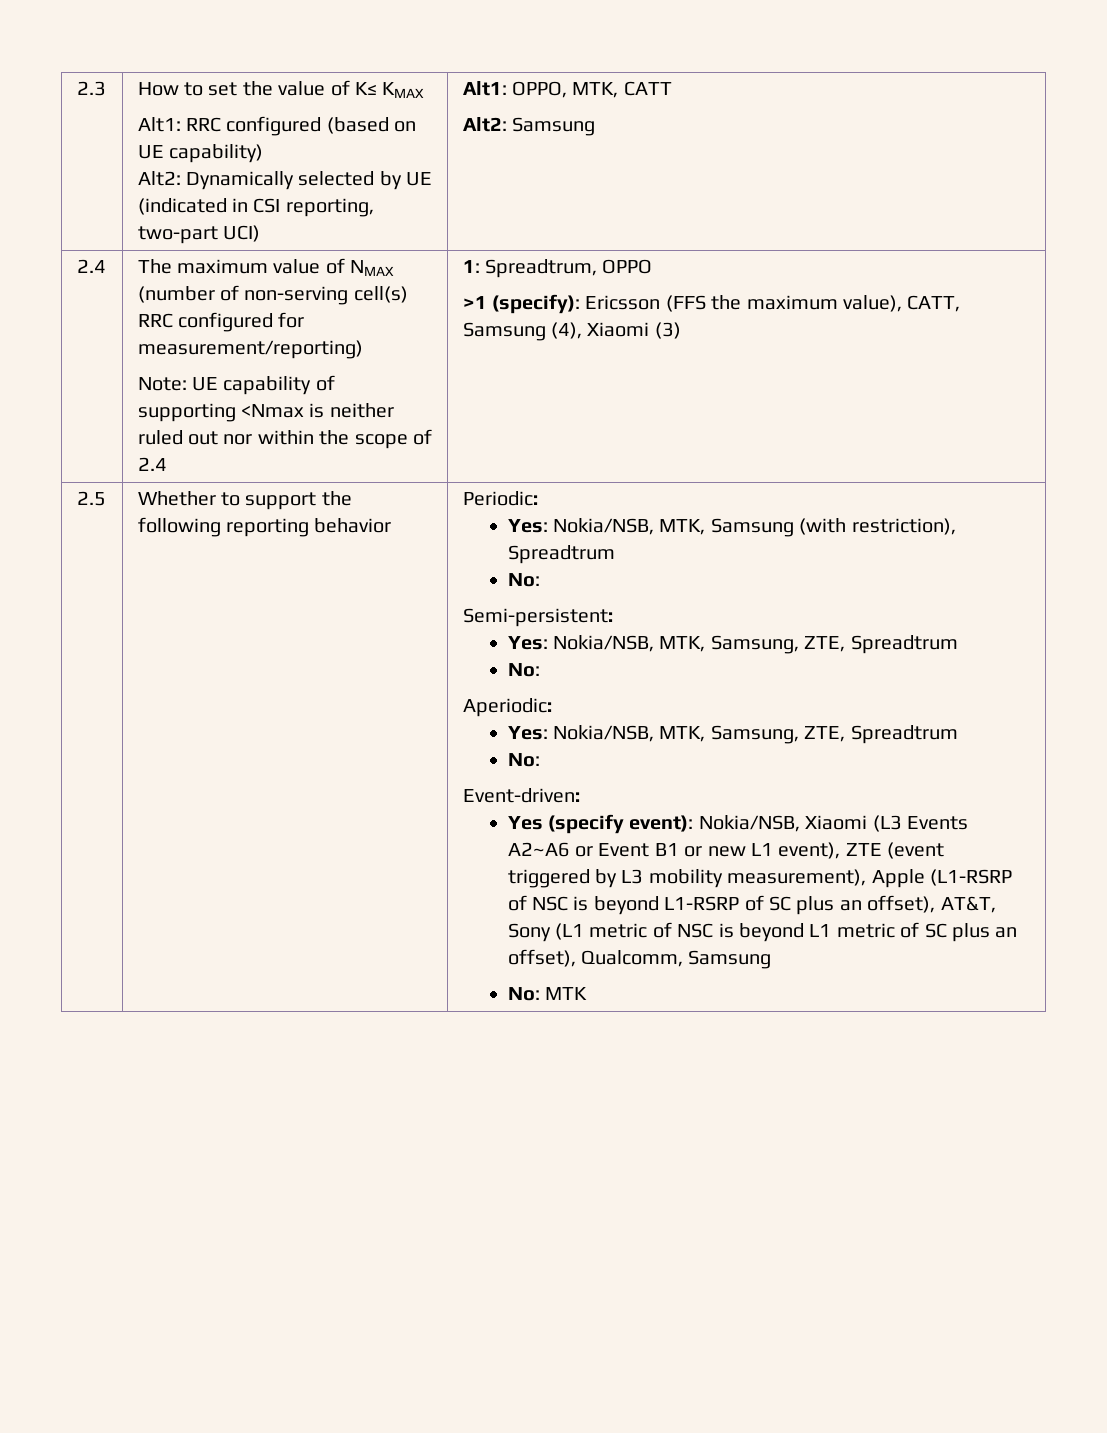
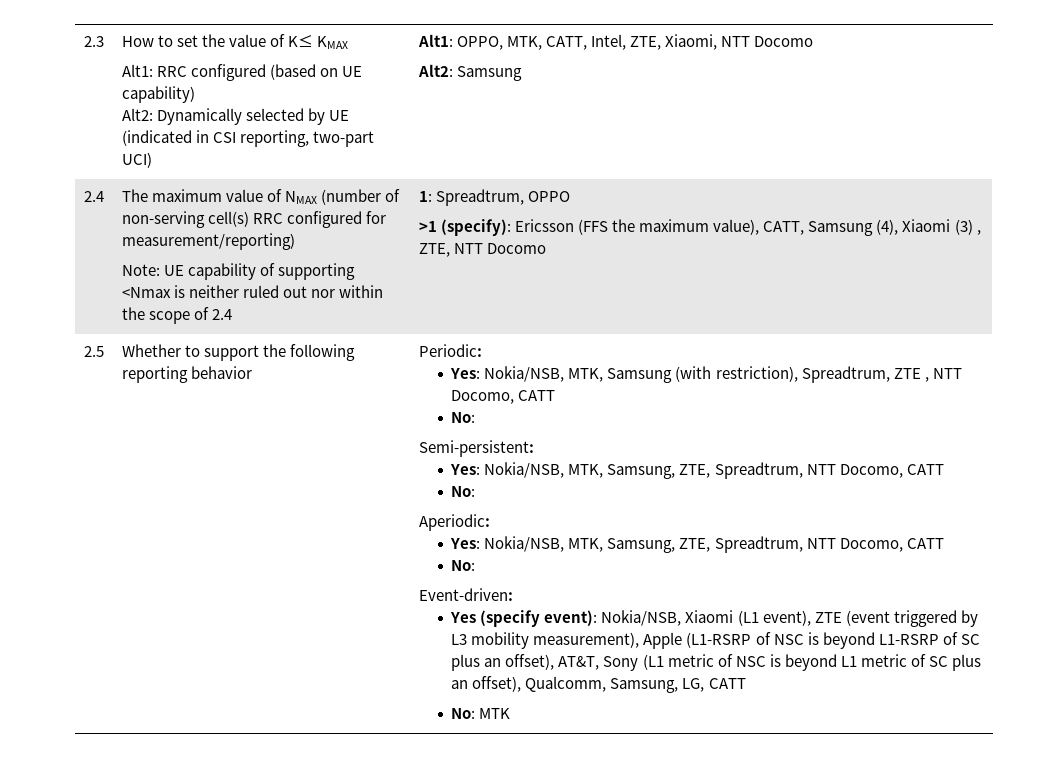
  2.3 | How to set the value of K≤ KMAX
  Alt1: RRC configured (based on UE capability)
- Alt2: Dynamically selected by UE (indicated in CSI reporting, two-part UCI) | Alt1: OPPO, MTK, CATT
+ Alt2: Dynamically selected by UE (indicated in CSI reporting, two-part UCI) | Alt1: OPPO, MTK, CATT, Intel, ZTE, Xiaomi, NTT Docomo
- >1 (specify): Ericsson (FFS the maximum value), CATT, Samsung (4), Xiaomi (3)
+ >1 (specify): Ericsson (FFS the maximum value), CATT, Samsung (4), Xiaomi (3) , ZTE, NTT Docomo
- Yes: Nokia/NSB, MTK, Samsung (with restriction), Spreadtrum
+ Yes: Nokia/NSB, MTK, Samsung (with restriction), Spreadtrum, ZTE , NTT Docomo, CATT
  Semi-persistent:
- Yes: Nokia/NSB, MTK, Samsung, ZTE, Spreadtrum
+ Yes: Nokia/NSB, MTK, Samsung, ZTE, Spreadtrum, NTT Docomo, CATT
  Aperiodic:
- Yes: Nokia/NSB, MTK, Samsung, ZTE, Spreadtrum
+ Yes: Nokia/NSB, MTK, Samsung, ZTE, Spreadtrum, NTT Docomo, CATT
- Yes (specify event): Nokia/NSB, Xiaomi (L3 Events A2~A6 or Event B1 or new L1 event), ZTE (event triggered by L3 mobility measurement), Apple (L1-RSRP of NSC is beyond L1-RSRP of SC plus an offset), AT&T, Sony (L1 metric of NSC is beyond L1 metric of SC plus an offset), Qualcomm, Samsung
+ Yes (specify event): Nokia/NSB, Xiaomi (L1 event), ZTE (event triggered by L3 mobility measurement), Apple (L1-RSRP of NSC is beyond L1-RSRP of SC plus an offset), AT&T, Sony (L1 metric of NSC is beyond L1 metric of SC plus an offset), Qualcomm, Samsung, LG, CATT

